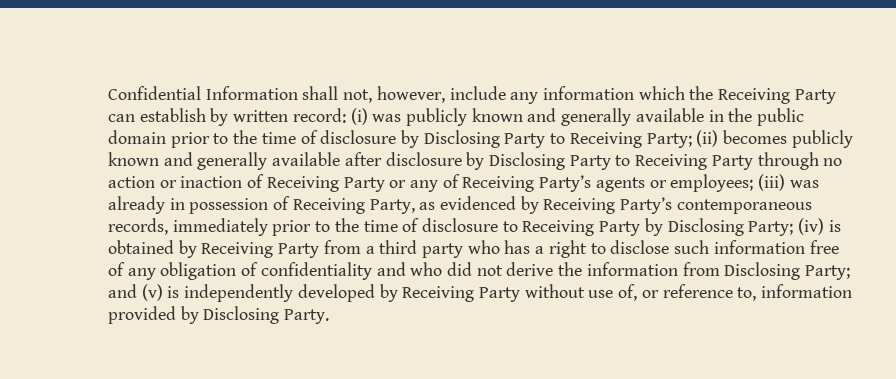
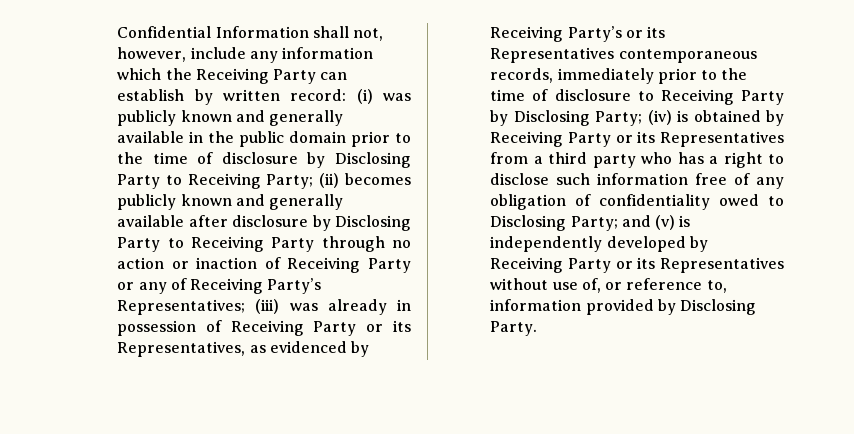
- (ii) becomes publicly known and generally available after disclosure by Disclosing Party to Receiving Party through no action or inaction of Receiving Party or any of Receiving Party’s agents or employees;
+ (ii) becomes publicly known and generally available after disclosure by Disclosing Party to Receiving Party through no action or inaction of Receiving Party or any of Receiving Party’s Representatives;
- (iii) was already in possession of Receiving Party, as evidenced by Receiving Party’s contemporaneous records, immediately prior to the time of disclosure to Receiving Party by Disclosing Party;
+ (iii) was already in possession of Receiving Party or its Representatives, as evidenced by Receiving Party’s or its Representatives contemporaneous records, immediately prior to the time of disclosure to Receiving Party by Disclosing Party;
- (iv) is obtained by Receiving Party from a third party who has a right to disclose such information free of any obligation of confidentiality and who did not derive the information from Disclosing Party;
+ (iv) is obtained by Receiving Party or its Representatives from a third party who has a right to disclose such information free of any obligation of confidentiality owed to Disclosing Party;
- and (v) is independently developed by Receiving Party without use of, or reference to, information provided by Disclosing Party.
+ and (v) is independently developed by Receiving Party or its Representatives without use of, or reference to, information provided by Disclosing Party.

